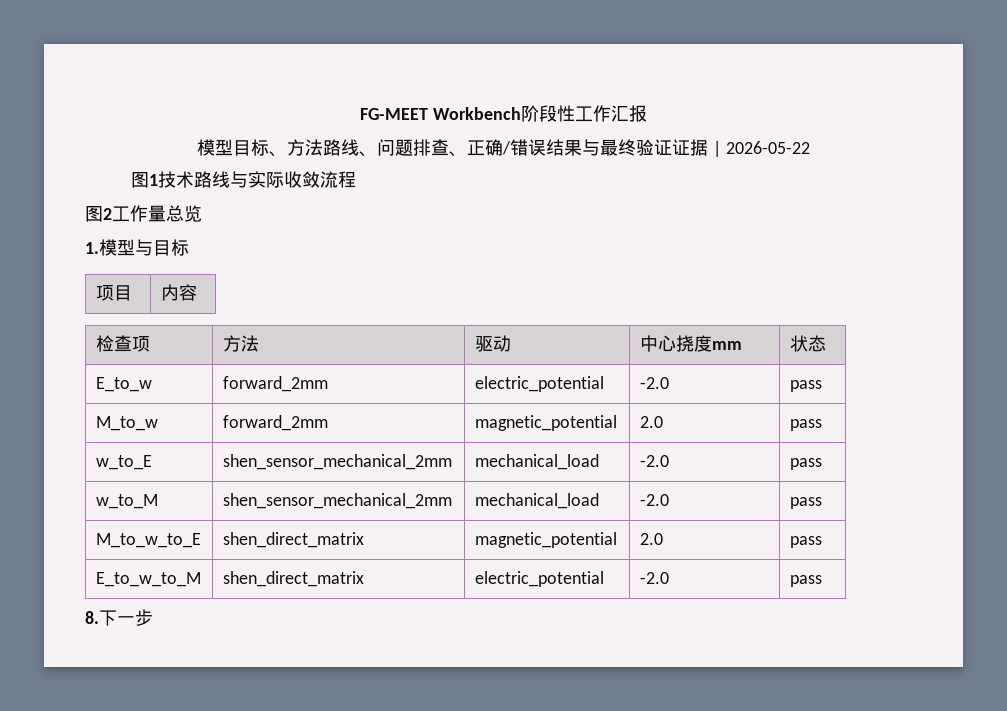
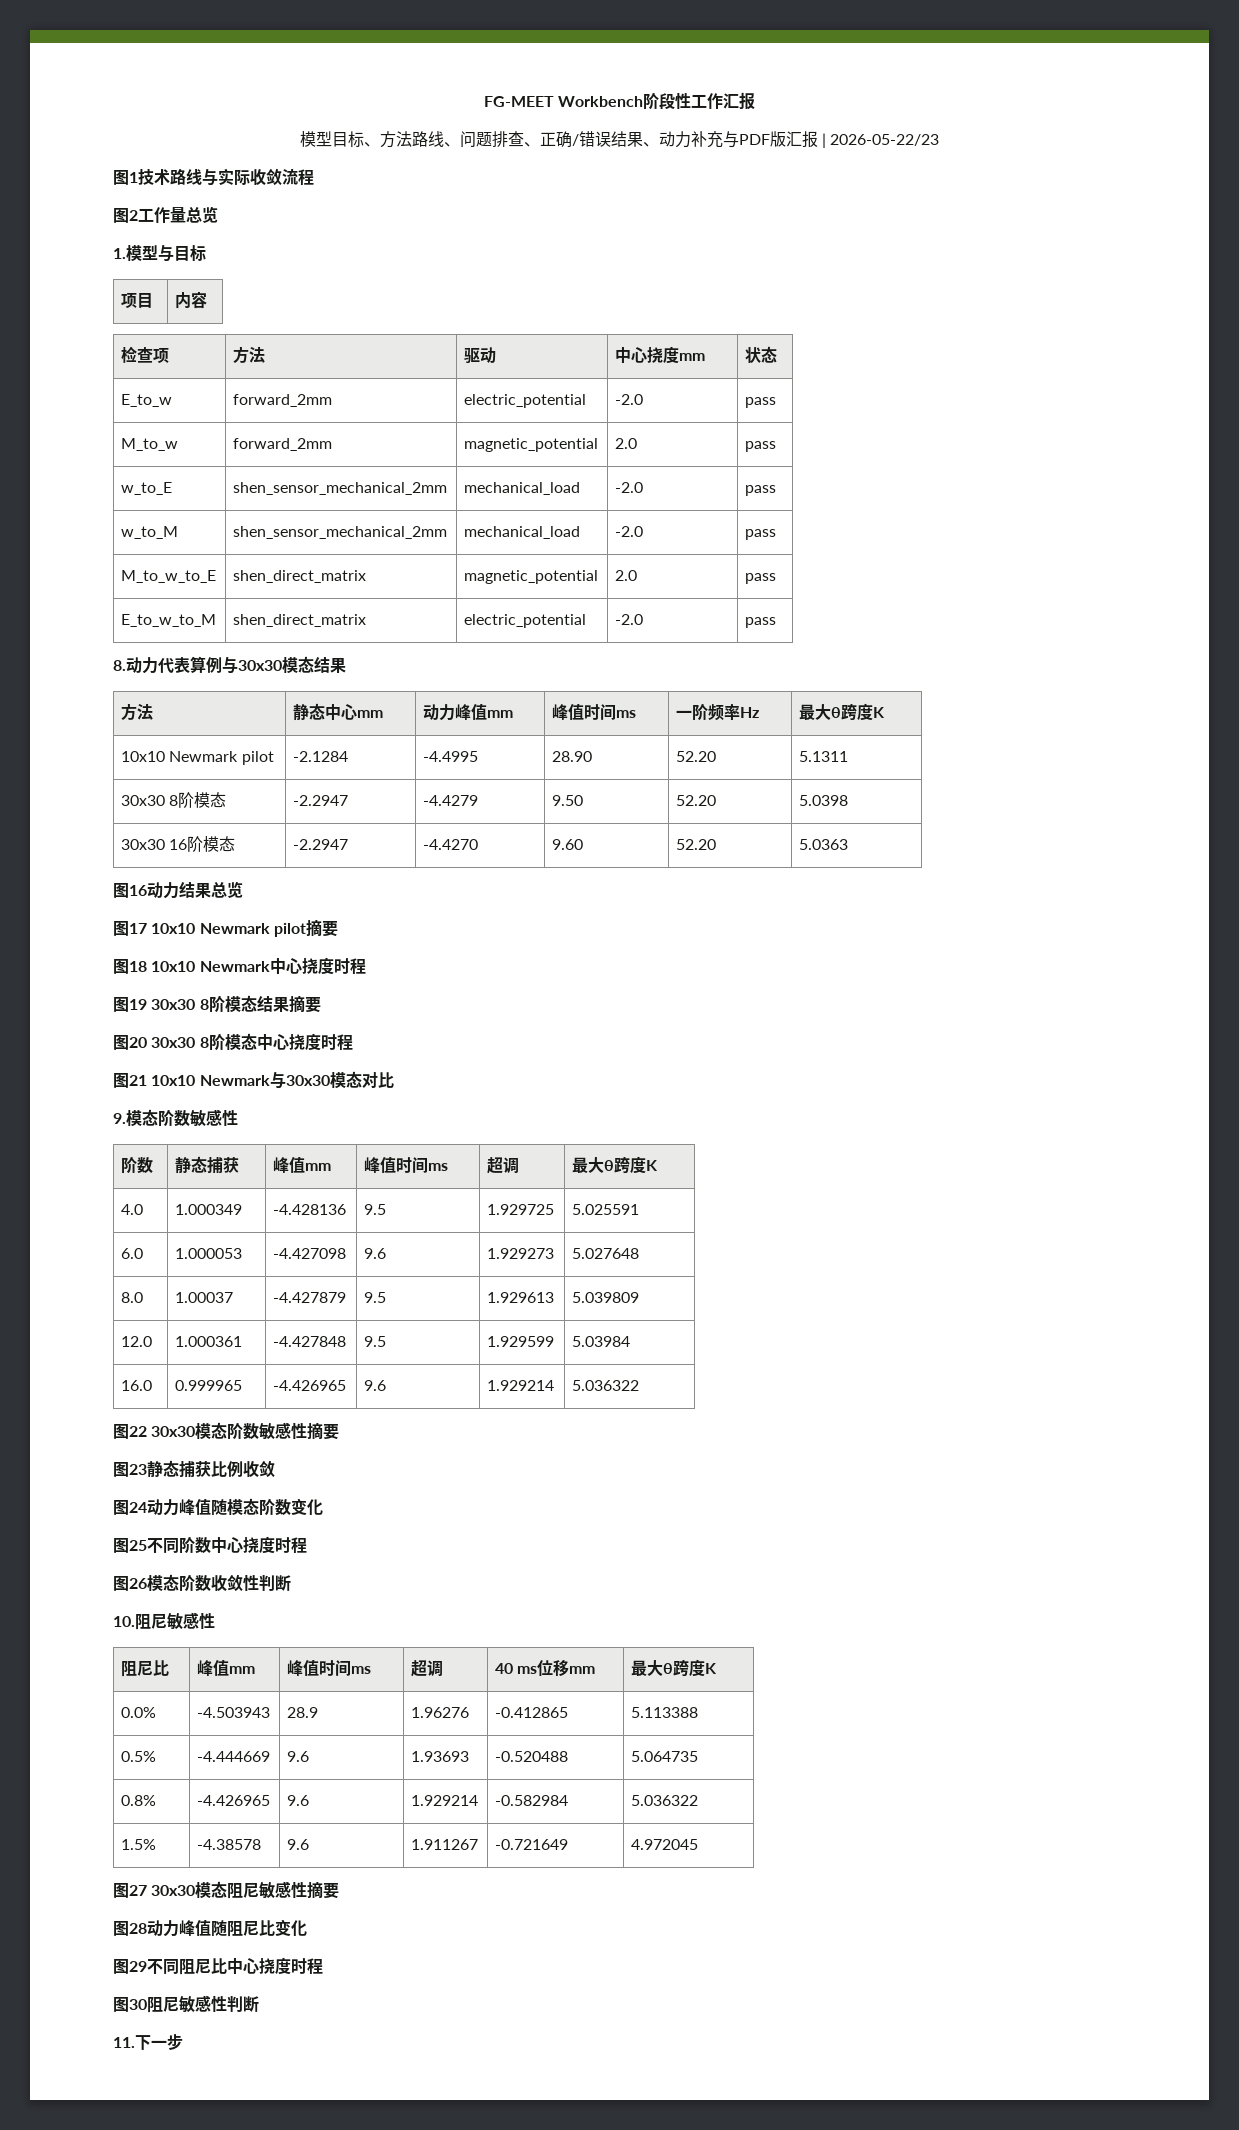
- 模型目标、方法路线、问题排查、正确/错误结果与最终验证证据 | 2026-05-22
+ 模型目标、方法路线、问题排查、正确/错误结果、动力补充与PDF版汇报 | 2026-05-22/23
- 8.下一步
+ 8.动力代表算例与30x30模态结果
+ 方法 | 静态中心mm | 动力峰值mm | 峰值时间ms | 一阶频率Hz | 最大θ跨度K
+ 10x10 Newmark pilot | -2.1284 | -4.4995 | 28.90 | 52.20 | 5.1311
+ 30x30 8阶模态 | -2.2947 | -4.4279 | 9.50 | 52.20 | 5.0398
+ 30x30 16阶模态 | -2.2947 | -4.4270 | 9.60 | 52.20 | 5.0363
+ 图16动力结果总览
+ 图17 10x10 Newmark pilot摘要
+ 图18 10x10 Newmark中心挠度时程
+ 图19 30x30 8阶模态结果摘要
+ 图20 30x30 8阶模态中心挠度时程
+ 图21 10x10 Newmark与30x30模态对比
+ 9.模态阶数敏感性
+ 阶数 | 静态捕获 | 峰值mm | 峰值时间ms | 超调 | 最大θ跨度K
+ 4.0 | 1.000349 | -4.428136 | 9.5 | 1.929725 | 5.025591
+ 6.0 | 1.000053 | -4.427098 | 9.6 | 1.929273 | 5.027648
+ 8.0 | 1.00037 | -4.427879 | 9.5 | 1.929613 | 5.039809
+ 12.0 | 1.000361 | -4.427848 | 9.5 | 1.929599 | 5.03984
+ 16.0 | 0.999965 | -4.426965 | 9.6 | 1.929214 | 5.036322
+ 图22 30x30模态阶数敏感性摘要
+ 图23静态捕获比例收敛
+ 图24动力峰值随模态阶数变化
+ 图25不同阶数中心挠度时程
+ 图26模态阶数收敛性判断
+ 10.阻尼敏感性
+ 阻尼比 | 峰值mm | 峰值时间ms | 超调 | 40 ms位移mm | 最大θ跨度K
+ 0.0% | -4.503943 | 28.9 | 1.96276 | -0.412865 | 5.113388
+ 0.5% | -4.444669 | 9.6 | 1.93693 | -0.520488 | 5.064735
+ 0.8% | -4.426965 | 9.6 | 1.929214 | -0.582984 | 5.036322
+ 1.5% | -4.38578 | 9.6 | 1.911267 | -0.721649 | 4.972045
+ 图27 30x30模态阻尼敏感性摘要
+ 图28动力峰值随阻尼比变化
+ 图29不同阻尼比中心挠度时程
+ 图30阻尼敏感性判断
+ 11.下一步

